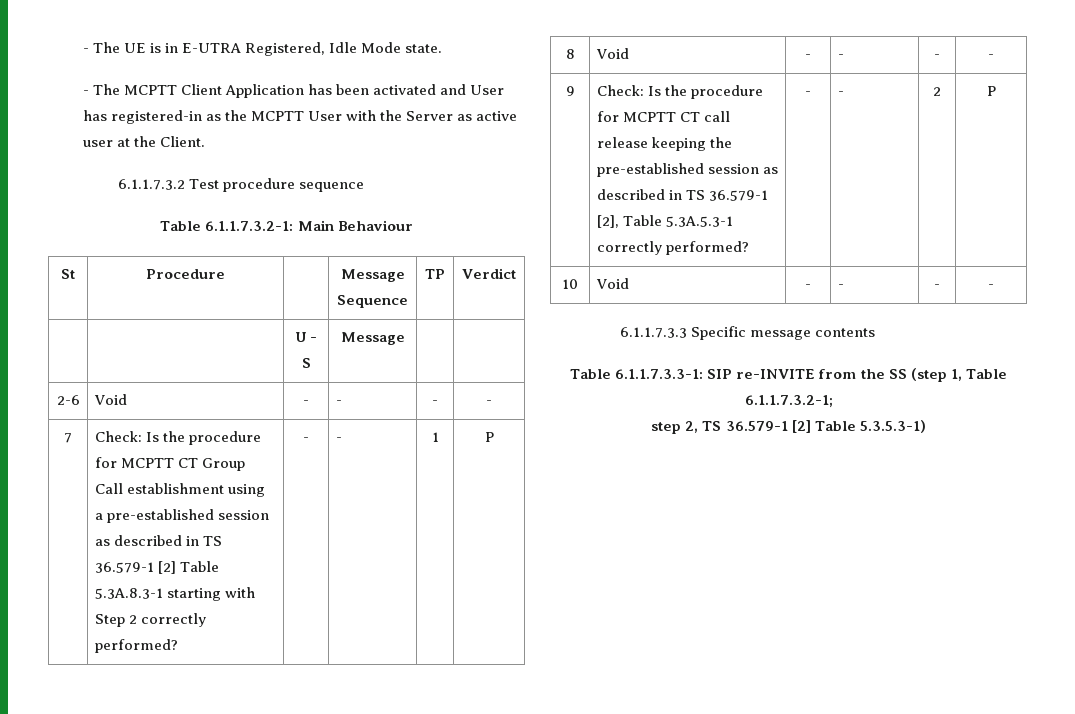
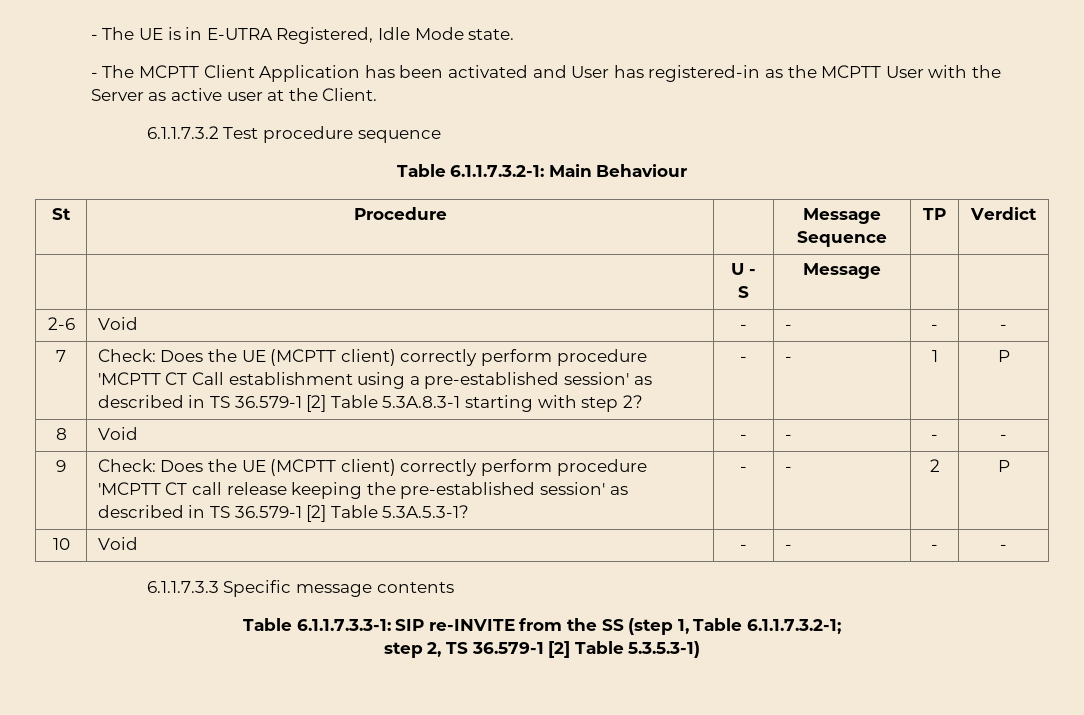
- 7 | Check: Is the procedure for MCPTT CT Group Call establishment using a pre-established session as described in TS 36.579-1 [2] Table 5.3A.8.3-1 starting with Step 2 correctly performed? | - | - | 1 | P
+ 7 | Check: Does the UE (MCPTT client) correctly perform procedure 'MCPTT CT Call establishment using a pre-established session' as described in TS 36.579-1 [2] Table 5.3A.8.3-1 starting with step 2? | - | - | 1 | P
- 9 | Check: Is the procedure for MCPTT CT call release keeping the pre-established session as described in TS 36.579-1 [2], Table 5.3A.5.3-1 correctly performed? | - | - | 2 | P
+ 9 | Check: Does the UE (MCPTT client) correctly perform procedure 'MCPTT CT call release keeping the pre-established session' as described in TS 36.579-1 [2] Table 5.3A.5.3-1? | - | - | 2 | P

